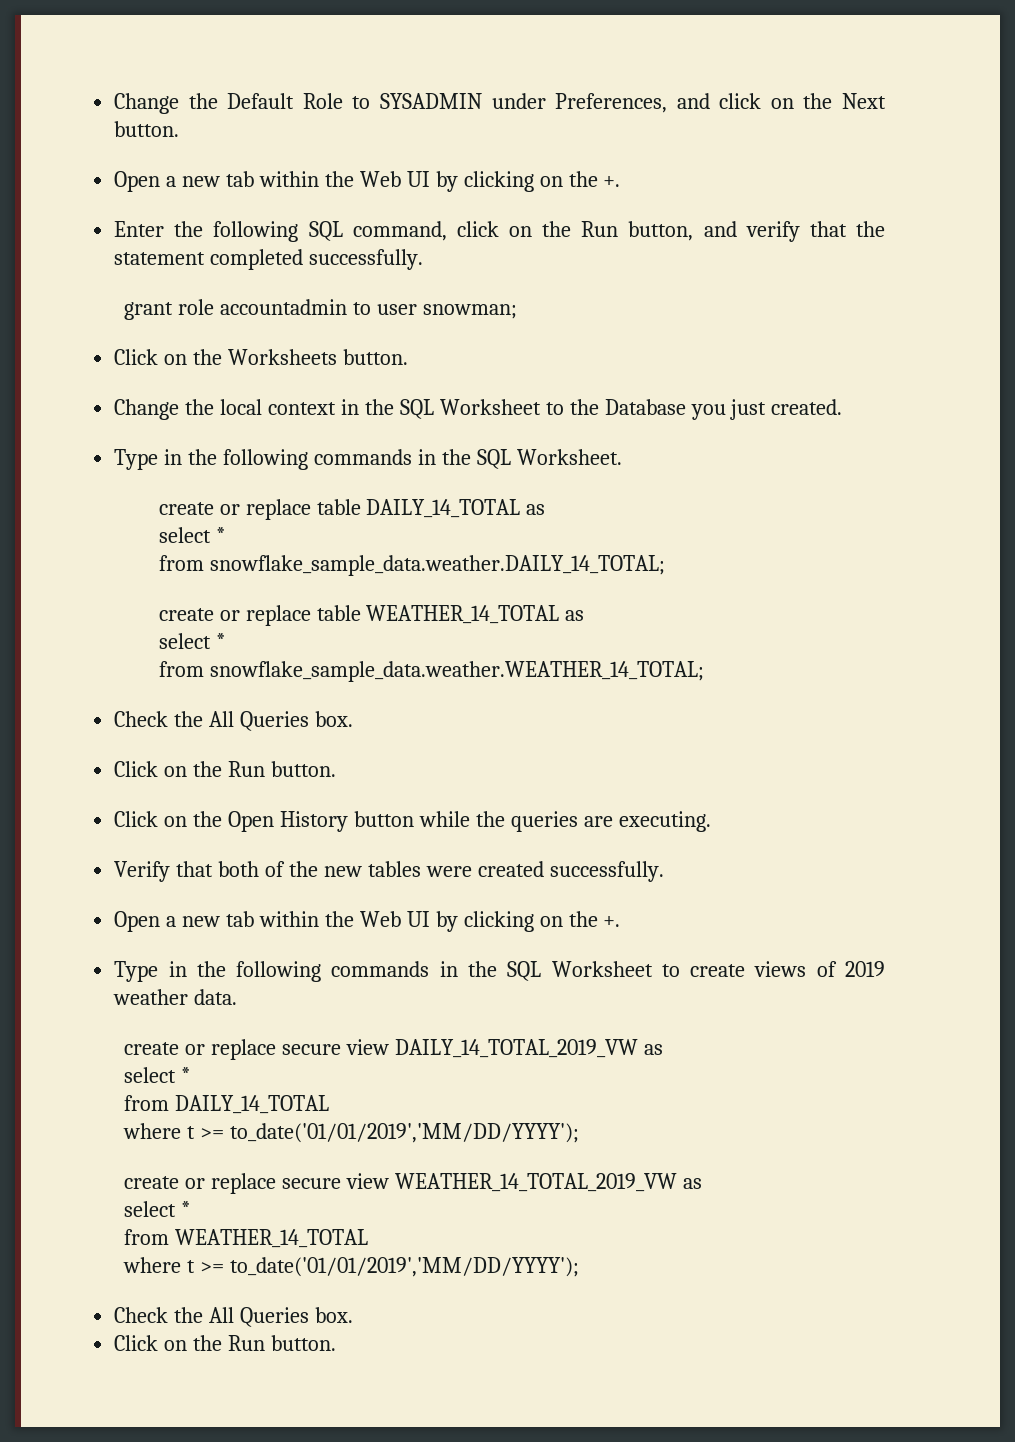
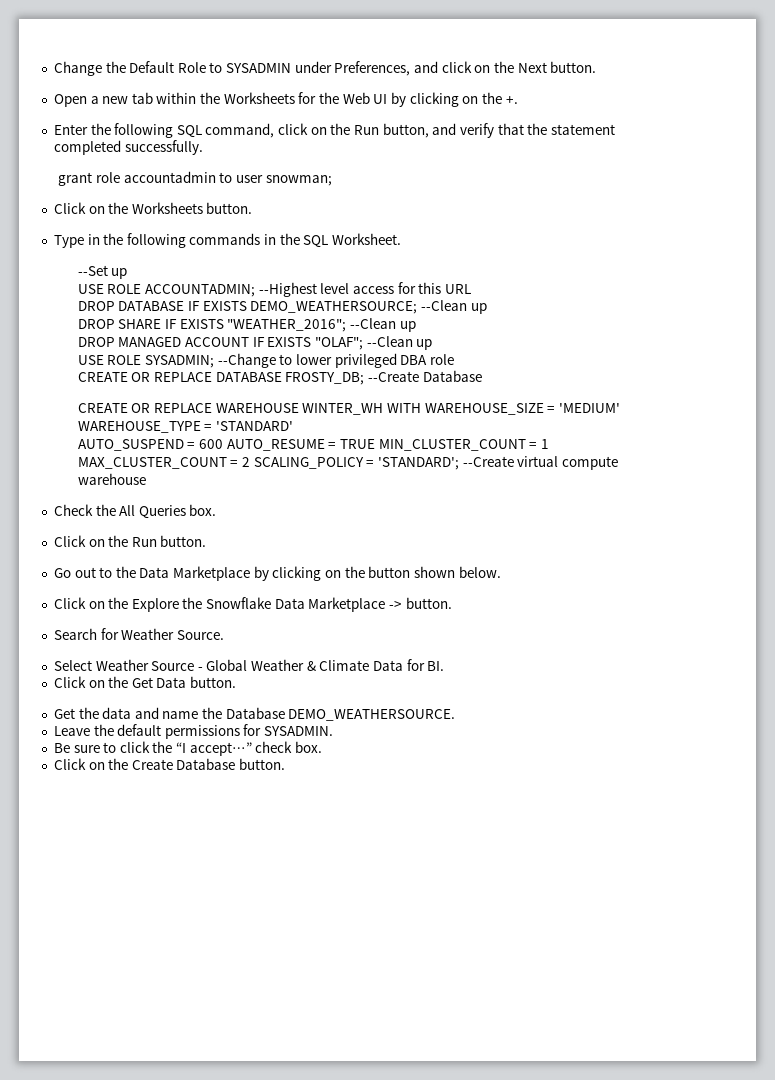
  Change the Default Role to SYSADMIN under Preferences, and click on the Next button.
- Open a new tab within the Web UI by clicking on the +.
+ Open a new tab within the Worksheets for the Web UI by clicking on the +.
- Change the local context in the SQL Worksheet to the Database you just created.
- create or replace table DAILY_14_TOTAL as
- select *
- from snowflake_sample_data.weather.DAILY_14_TOTAL;
- create or replace table WEATHER_14_TOTAL as
- select *
- from snowflake_sample_data.weather.WEATHER_14_TOTAL;
+ --Set up
+ USE ROLE ACCOUNTADMIN; --Highest level access for this URL
+ DROP DATABASE IF EXISTS DEMO_WEATHERSOURCE; --Clean up
+ DROP SHARE IF EXISTS "WEATHER_2016"; --Clean up
+ DROP MANAGED ACCOUNT IF EXISTS "OLAF"; --Clean up
+ USE ROLE SYSADMIN; --Change to lower privileged DBA role
+ CREATE OR REPLACE DATABASE FROSTY_DB; --Create Database
+ CREATE OR REPLACE WAREHOUSE WINTER_WH WITH WAREHOUSE_SIZE = 'MEDIUM' WAREHOUSE_TYPE = 'STANDARD'
+ AUTO_SUSPEND = 600 AUTO_RESUME = TRUE MIN_CLUSTER_COUNT = 1 MAX_CLUSTER_COUNT = 2 SCALING_POLICY = 'STANDARD'; --Create virtual compute warehouse
- Click on the Open History button while the queries are executing.
- Verify that both of the new tables were created successfully.
- Open a new tab within the Web UI by clicking on the +.
- Type in the following commands in the SQL Worksheet to create views of 2019 weather data.
- create or replace secure view DAILY_14_TOTAL_2019_VW as
- select *
- from DAILY_14_TOTAL
- where t >= to_date('01/01/2019','MM/DD/YYYY');
- create or replace secure view WEATHER_14_TOTAL_2019_VW as
- select *
- from WEATHER_14_TOTAL
- where t >= to_date('01/01/2019','MM/DD/YYYY');
- Check the All Queries box.
- Click on the Run button.
+ Go out to the Data Marketplace by clicking on the button shown below.
+ Click on the Explore the Snowflake Data Marketplace -> button.
+ Search for Weather Source.
+ Select Weather Source - Global Weather & Climate Data for BI.
+ Click on the Get Data button.
+ Get the data and name the Database DEMO_WEATHERSOURCE.
+ Leave the default permissions for SYSADMIN.
+ Be sure to click the “I accept…” check box.
+ Click on the Create Database button.

